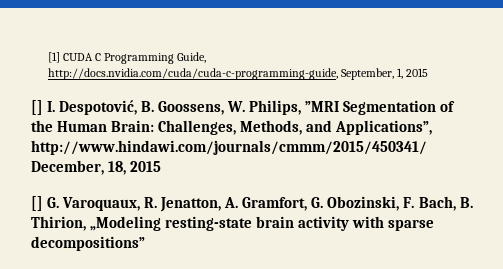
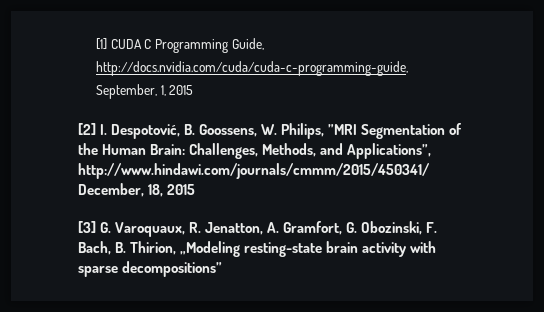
- [] I. Despotović, B. Goossens, W. Philips, ”MRI Segmentation of the Human Brain: Challenges, Methods, and Applications”, http://www.hindawi.com/journals/cmmm/2015/450341/ December, 18, 2015
+ [2] I. Despotović, B. Goossens, W. Philips, ”MRI Segmentation of the Human Brain: Challenges, Methods, and Applications”, http://www.hindawi.com/journals/cmmm/2015/450341/ December, 18, 2015
- [] G. Varoquaux, R. Jenatton, A. Gramfort, G. Obozinski, F. Bach, B. Thirion, „Modeling resting-state brain activity with sparse decompositions”
+ [3] G. Varoquaux, R. Jenatton, A. Gramfort, G. Obozinski, F. Bach, B. Thirion, „Modeling resting-state brain activity with sparse decompositions”

